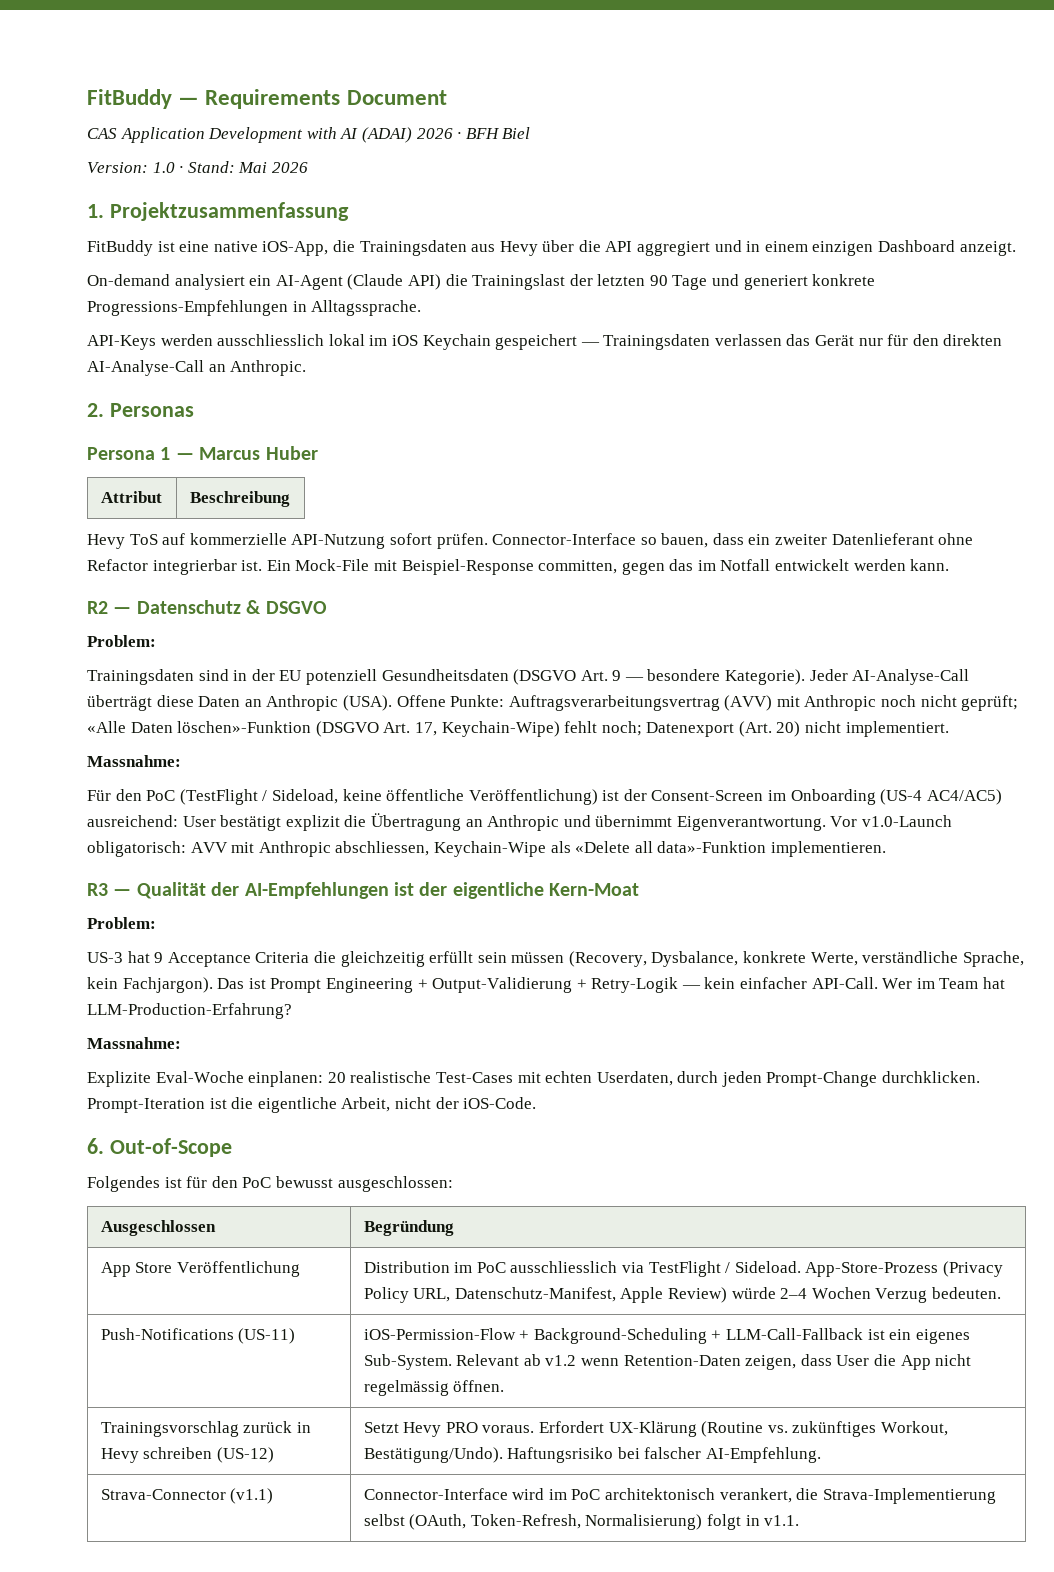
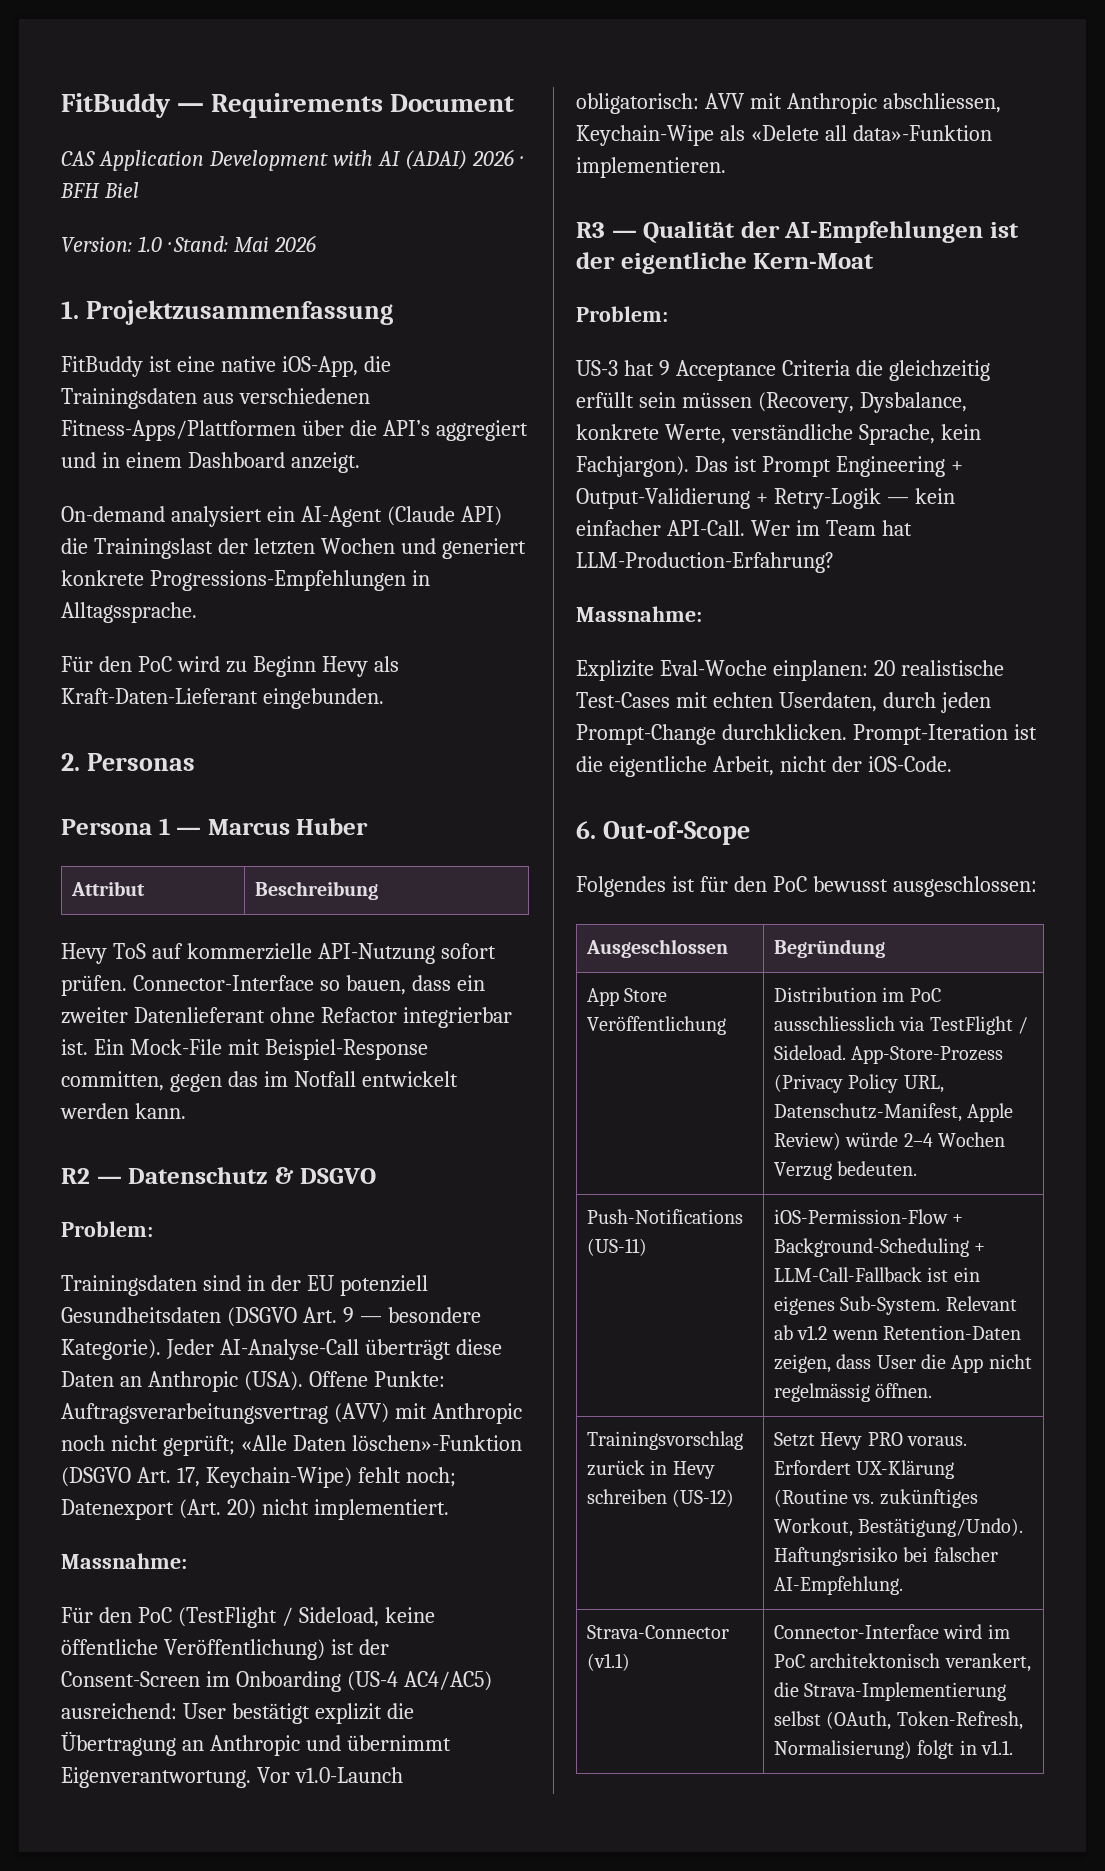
- FitBuddy ist eine native iOS-App, die Trainingsdaten aus Hevy über die API aggregiert und in einem einzigen Dashboard anzeigt.
+ FitBuddy ist eine native iOS-App, die Trainingsdaten aus verschiedenen Fitness-Apps/Plattformen über die API’s aggregiert und in einem Dashboard anzeigt.
- On-demand analysiert ein AI-Agent (Claude API) die Trainingslast der letzten 90 Tage und generiert konkrete Progressions-Empfehlungen in Alltagssprache.
+ On-demand analysiert ein AI-Agent (Claude API) die Trainingslast der letzten Wochen und generiert konkrete Progressions-Empfehlungen in Alltagssprache.
- API-Keys werden ausschliesslich lokal im iOS Keychain gespeichert — Trainingsdaten verlassen das Gerät nur für den direkten AI-Analyse-Call an Anthropic.
+ Für den PoC wird zu Beginn Hevy als Kraft-Daten-Lieferant eingebunden.

